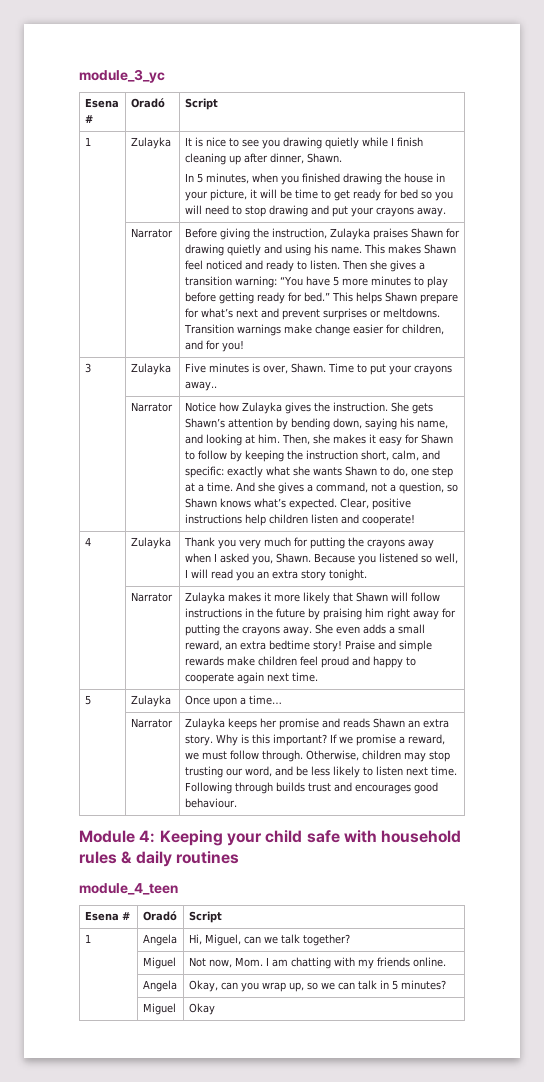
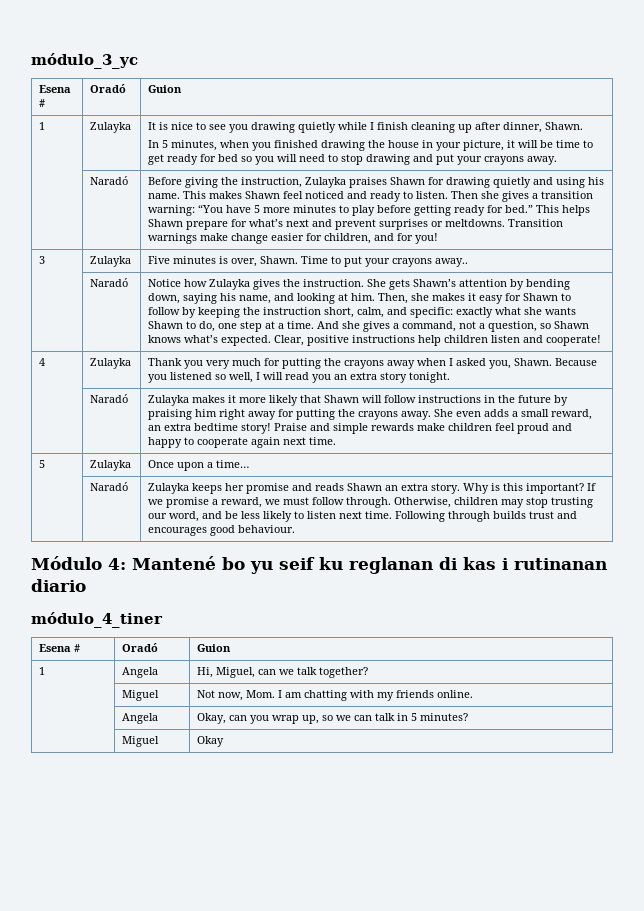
- module_3_yc
- Esena # | Oradó | Script
+ módulo_3_yc
+ Esena # | Oradó | Guion
  In 5 minutes, when you finished drawing the house in your picture, it will be time to get ready for bed so you will need to stop drawing and put your crayons away.
- | Narrator
+ | Naradó
  3 | Zulayka | Five minutes is over, Shawn. Time to put your crayons away..
- | Narrator
+ | Naradó
  4 | Zulayka | Thank you very much for putting the crayons away when I asked you, Shawn. Because you listened so well, I will read you an extra story tonight.
- | Narrator
+ | Naradó
  5 | Zulayka | Once upon a time…
- | Narrator
+ | Naradó
- Module 4: Keeping your child safe with household rules & daily routines
- module_4_teen
- Esena # | Oradó | Script
+ Módulo 4: Mantené bo yu seif ku reglanan di kas i rutinanan diario
+ módulo_4_tiner
+ Esena # | Oradó | Guion

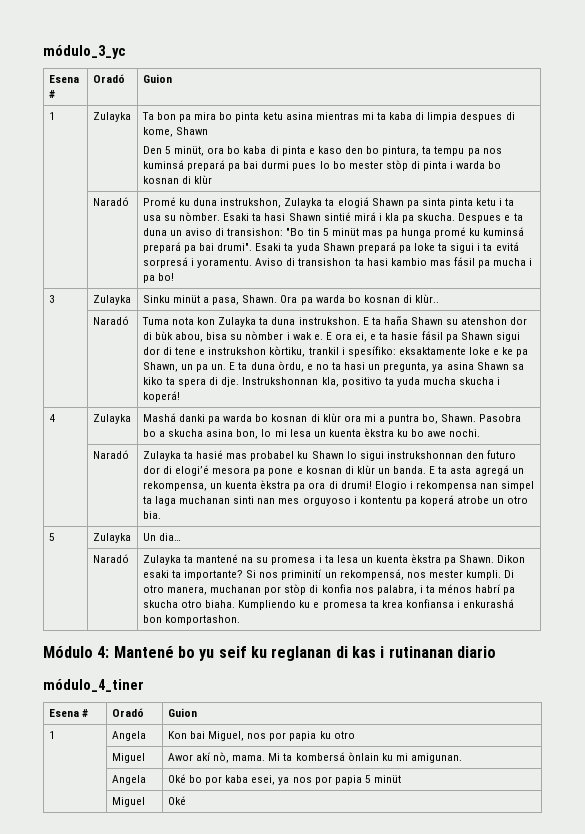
- It is nice to see you drawing quietly while I finish cleaning up after dinner, Shawn.
- In 5 minutes, when you finished drawing the house in your picture, it will be time to get ready for bed so you will need to stop drawing and put your crayons away.
- | Naradó | Before giving the instruction, Zulayka praises Shawn for drawing quietly and using his name. This makes Shawn feel noticed and ready to listen. Then she gives a transition warning: “You have 5 more minutes to play before getting ready for bed.” This helps Shawn prepare for what’s next and prevent surprises or meltdowns. Transition warnings make change easier for children, and for you!
- 3 | Zulayka | Five minutes is over, Shawn. Time to put your crayons away..
- | Naradó | Notice how Zulayka gives the instruction. She gets Shawn’s attention by bending down, saying his name, and looking at him. Then, she makes it easy for Shawn to follow by keeping the instruction short, calm, and specific: exactly what she wants Shawn to do, one step at a time. And she gives a command, not a question, so Shawn knows what’s expected. Clear, positive instructions help children listen and cooperate!
- 4 | Zulayka | Thank you very much for putting the crayons away when I asked you, Shawn. Because you listened so well, I will read you an extra story tonight.
- | Naradó | Zulayka makes it more likely that Shawn will follow instructions in the future by praising him right away for putting the crayons away. She even adds a small reward, an extra bedtime story! Praise and simple rewards make children feel proud and happy to cooperate again next time.
- 5 | Zulayka | Once upon a time…
- | Naradó | Zulayka keeps her promise and reads Shawn an extra story. Why is this important? If we promise a reward, we must follow through. Otherwise, children may stop trusting our word, and be less likely to listen next time. Following through builds trust and encourages good behaviour.
+ Ta bon pa mira bo pinta ketu asina mientras mi ta kaba di limpia despues di kome, Shawn
+ Den 5 minüt, ora bo kaba di pinta e kaso den bo pintura, ta tempu pa nos kuminsá prepará pa bai durmi pues lo bo mester stòp di pinta i warda bo kosnan di klùr
+ | Naradó | Promé ku duna instrukshon, Zulayka ta elogiá Shawn pa sinta pinta ketu i ta usa su nòmber. Esaki ta hasi Shawn sintié mirá i kla pa skucha. Despues e ta duna un aviso di transishon: "Bo tin 5 minüt mas pa hunga promé ku kuminsá prepará pa bai drumi". Esaki ta yuda Shawn prepará pa loke ta sigui i ta evitá sorpresá i yoramentu. Aviso di transishon ta hasi kambio mas fásil pa mucha i pa bo!
+ 3 | Zulayka | Sinku minüt a pasa, Shawn. Ora pa warda bo kosnan di klùr..
+ | Naradó | Tuma nota kon Zulayka ta duna instrukshon. E ta haña Shawn su atenshon dor di bùk abou, bisa su nòmber i wak e. E ora ei, e ta hasie fásil pa Shawn sigui dor di tene e instrukshon kòrtiku, trankil i spesífiko: eksaktamente loke e ke pa Shawn, un pa un. E ta duna òrdu, e no ta hasi un pregunta, ya asina Shawn sa kiko ta spera di dje. Instrukshonnan kla, positivo ta yuda mucha skucha i koperá!
+ 4 | Zulayka | Mashá danki pa warda bo kosnan di klùr ora mi a puntra bo, Shawn. Pasobra bo a skucha asina bon, lo mi lesa un kuenta èkstra ku bo awe nochi.
+ | Naradó | Zulayka ta hasié mas probabel ku Shawn lo sigui instrukshonnan den futuro dor di elogi’é mesora pa pone e kosnan di klùr un banda. E ta asta agregá un rekompensa, un kuenta èkstra pa ora di drumi! Elogio i rekompensa nan simpel ta laga muchanan sinti nan mes orguyoso i kontentu pa koperá atrobe un otro bia.
+ 5 | Zulayka | Un dia…
+ | Naradó | Zulayka ta mantené na su promesa i ta lesa un kuenta èkstra pa Shawn. Dikon esaki ta importante? Si nos priminití un rekompensá, nos mester kumpli. Di otro manera, muchanan por stòp di konfia nos palabra, i ta ménos habrí pa skucha otro biaha. Kumpliendo ku e promesa ta krea konfiansa i enkurashá bon komportashon.
- 1 | Angela | Hi, Miguel, can we talk together?
- | Miguel | Not now, Mom. I am chatting with my friends online.
- | Angela | Okay, can you wrap up, so we can talk in 5 minutes?
- | Miguel | Okay
+ 1 | Angela | Kon bai Miguel, nos por papia ku otro
+ | Miguel | Awor akí nò, mama. Mi ta kombersá ònlain ku mi amigunan.
+ | Angela | Oké bo por kaba esei, ya nos por papia 5 minüt
+ | Miguel | Oké

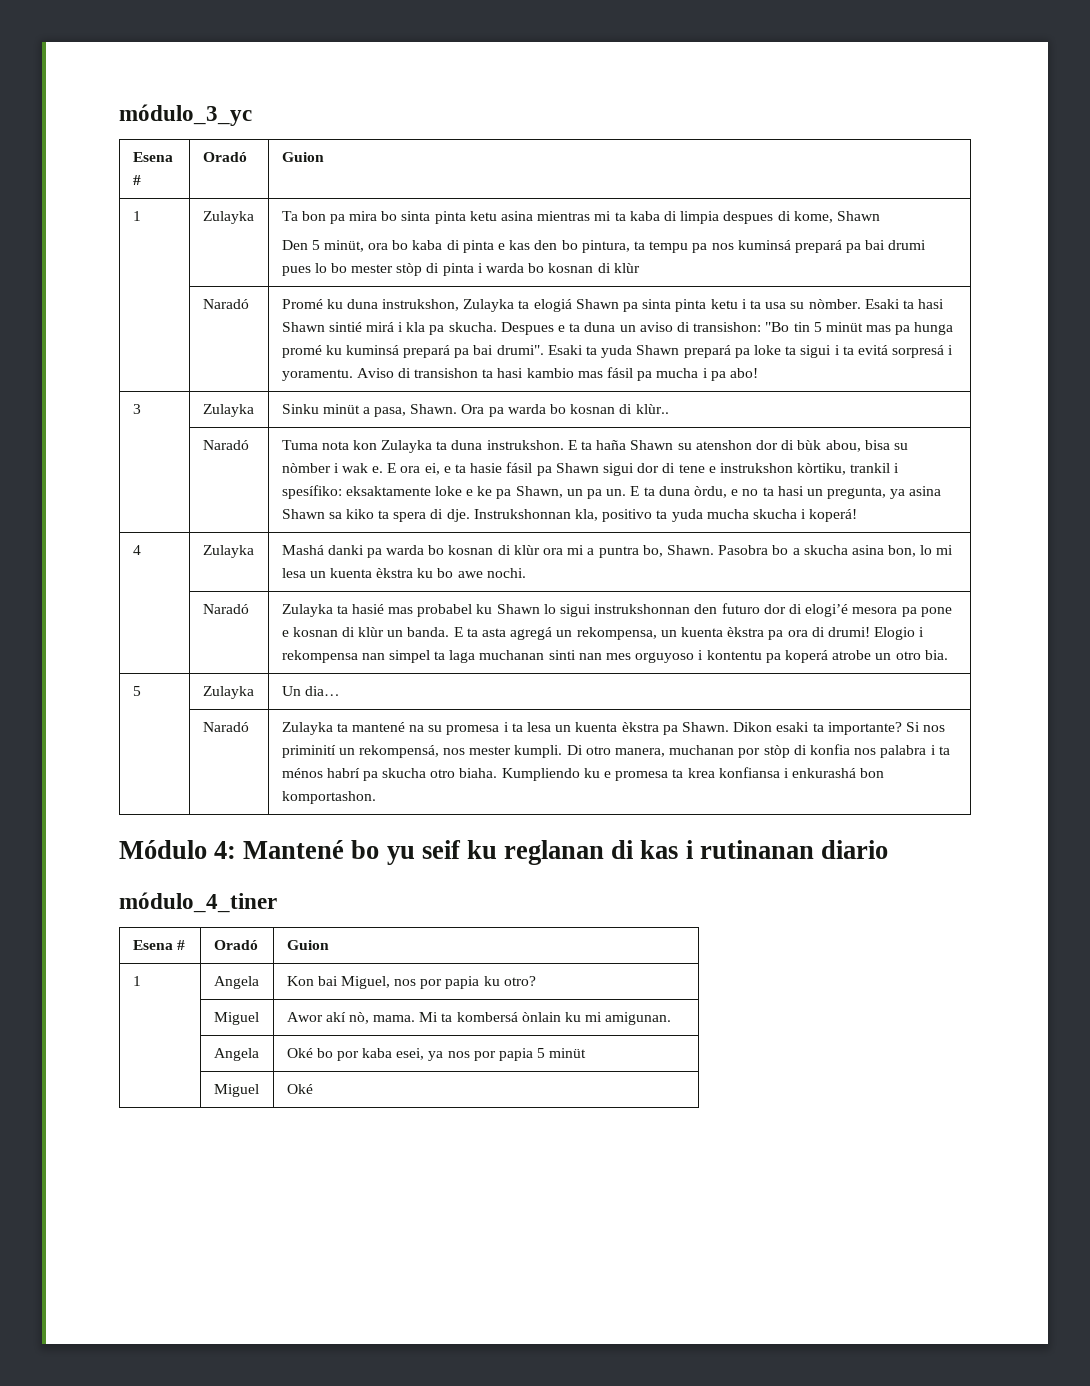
- Ta bon pa mira bo pinta ketu asina mientras mi ta kaba di limpia despues di kome, Shawn
+ Ta bon pa mira bo sinta pinta ketu asina mientras mi ta kaba di limpia despues di kome, Shawn
- Den 5 minüt, ora bo kaba di pinta e kaso den bo pintura, ta tempu pa nos kuminsá prepará pa bai durmi pues lo bo mester stòp di pinta i warda bo kosnan di klùr
+ Den 5 minüt, ora bo kaba di pinta e kas den bo pintura, ta tempu pa nos kuminsá prepará pa bai drumi pues lo bo mester stòp di pinta i warda bo kosnan di klùr
- Aviso di transishon ta hasi kambio mas fásil pa mucha i pa bo!
+ Aviso di transishon ta hasi kambio mas fásil pa mucha i pa abo!
- Di otro manera, muchanan por stòp di konfia nos palabra, i ta ménos habrí pa skucha otro biaha.
+ Di otro manera, muchanan por stòp di konfia nos palabra i ta ménos habrí pa skucha otro biaha.
- 1 | Angela | Kon bai Miguel, nos por papia ku otro
+ 1 | Angela | Kon bai Miguel, nos por papia ku otro?

